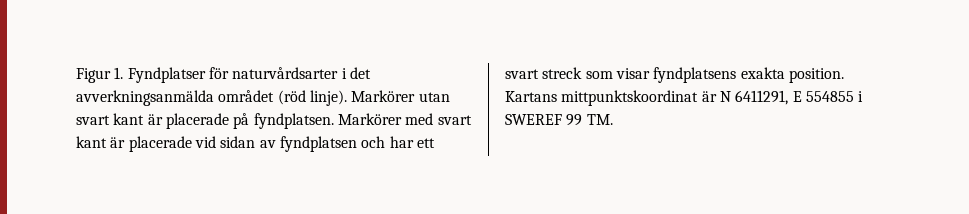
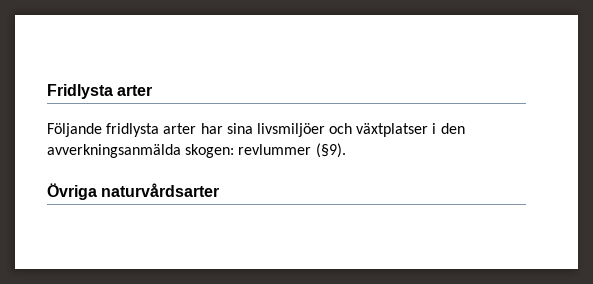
- Figur 1. Fyndplatser för naturvårdsarter i det avverkningsanmälda området (röd linje). Markörer utan svart kant är placerade på fyndplatsen. Markörer med svart kant är placerade vid sidan av fyndplatsen och har ett svart streck som visar fyndplatsens exakta position. Kartans mittpunktskoordinat är N 6411291, E 554855 i SWEREF 99 TM.
+ Fridlysta arter
+ Följande fridlysta arter har sina livsmiljöer och växtplatser i den avverkningsanmälda skogen: revlummer (§9).
+ Övriga naturvårdsarter

